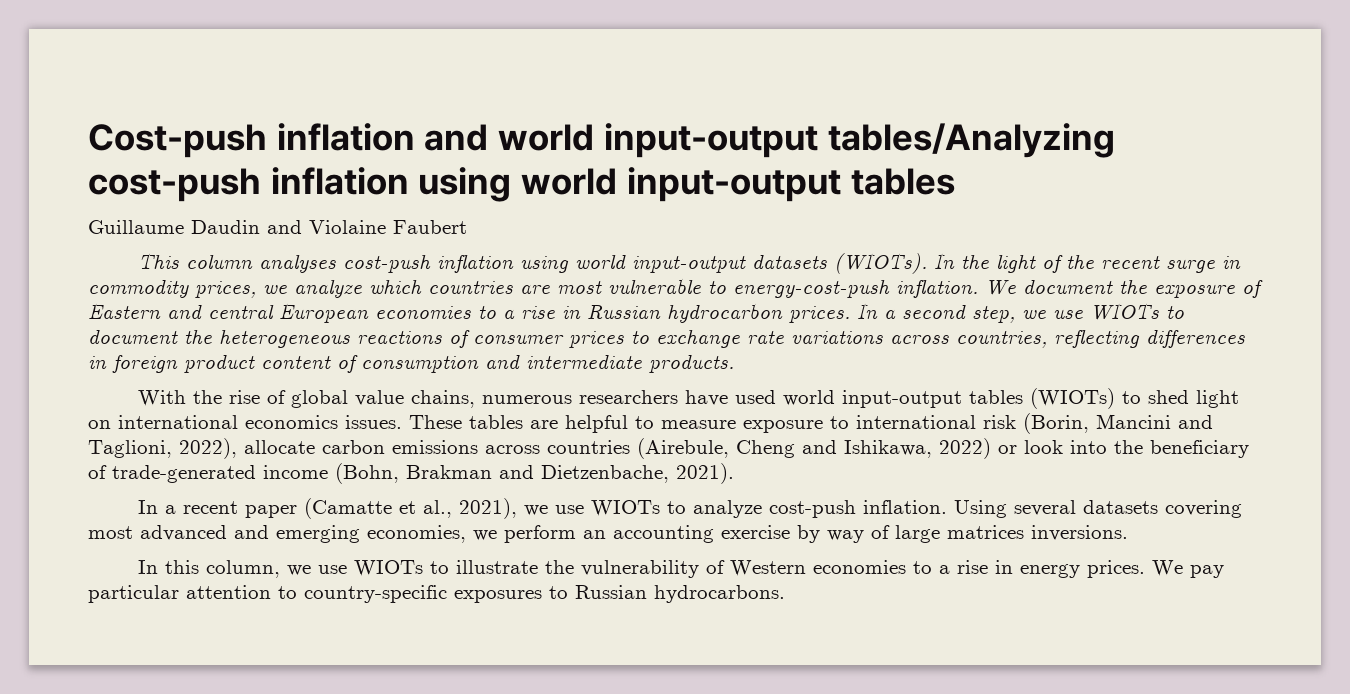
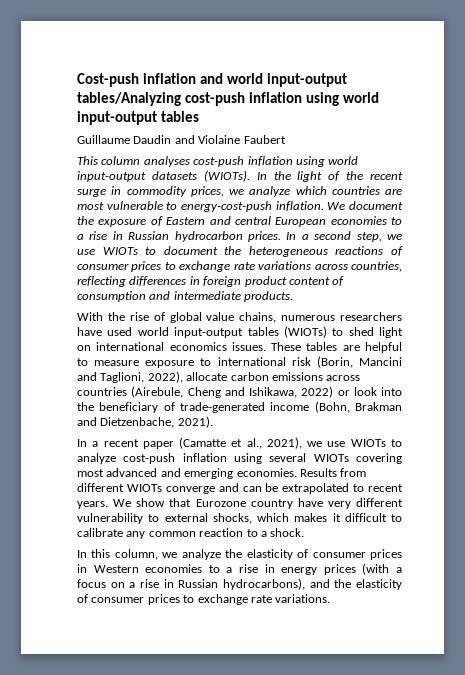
- In a recent paper (Camatte et al., 2021), we use WIOTs to analyze cost-push inflation. Using several datasets covering most advanced and emerging economies, we perform an accounting exercise by way of large matrices inversions.
- In this column, we use WIOTs to illustrate the vulnerability of Western economies to a rise in energy prices. We pay particular attention to country-specific exposures to Russian hydrocarbons.
+ In a recent paper (Camatte et al., 2021), we use WIOTs to analyze cost-push inflation using several WIOTs covering most advanced and emerging economies. Results from different WIOTs converge and can be extrapolated to recent years. We show that Eurozone country have very different vulnerability to external shocks, which makes it difficult to calibrate any common reaction to a shock.
+ In this column, we analyze the elasticity of consumer prices in Western economies to a rise in energy prices (with a focus on a rise in Russian hydrocarbons), and the elasticity of consumer prices to exchange rate variations.

